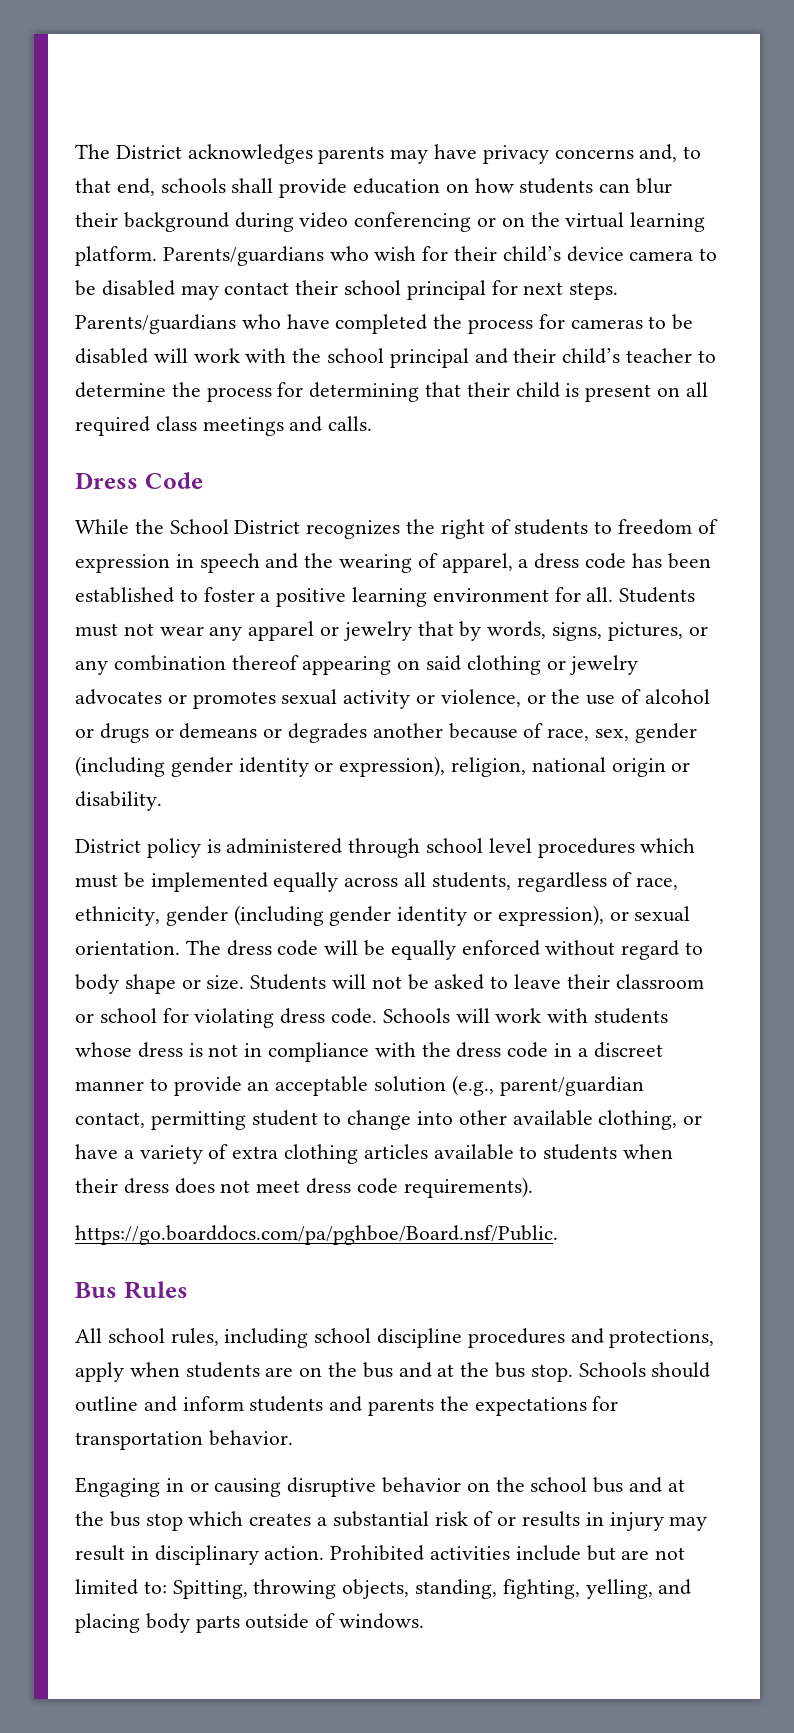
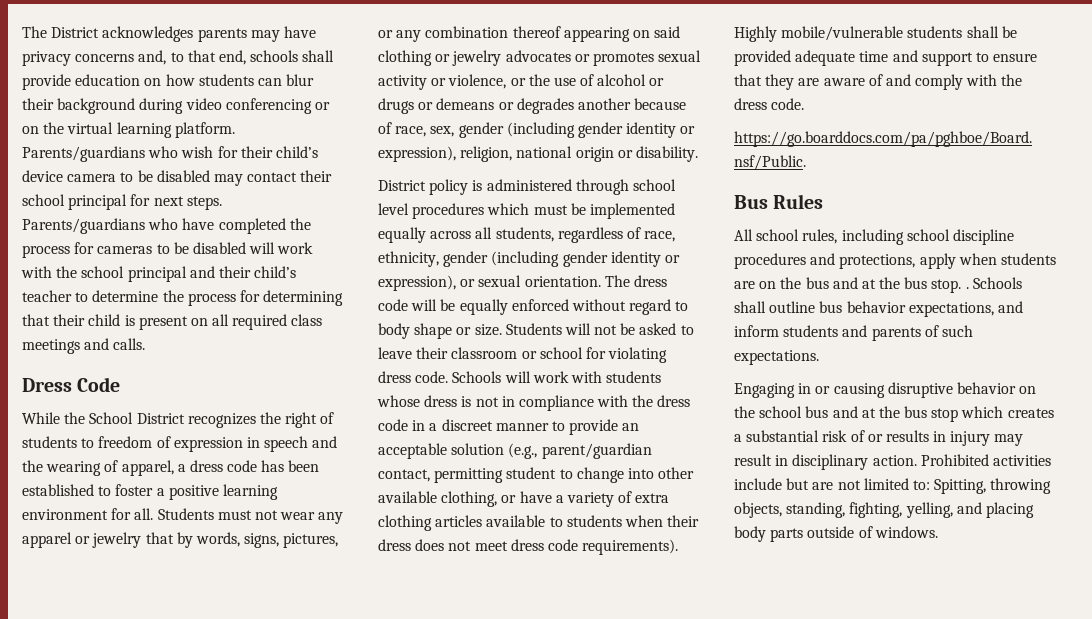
+ Highly mobile/vulnerable students shall be provided adequate time and support to ensure that they are aware of and comply with the dress code.
- All school rules, including school discipline procedures and protections, apply when students are on the bus and at the bus stop. Schools should outline and inform students and parents the expectations for transportation behavior.
+ All school rules, including school discipline procedures and protections, apply when students are on the bus and at the bus stop. . Schools shall outline bus behavior expectations, and inform students and parents of such expectations.

